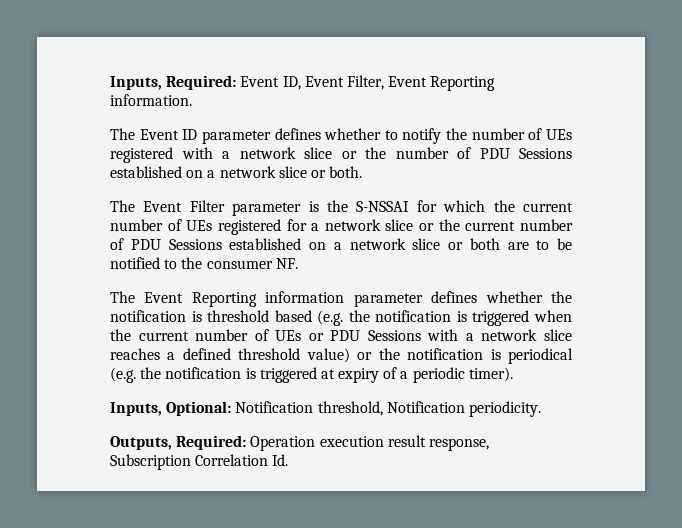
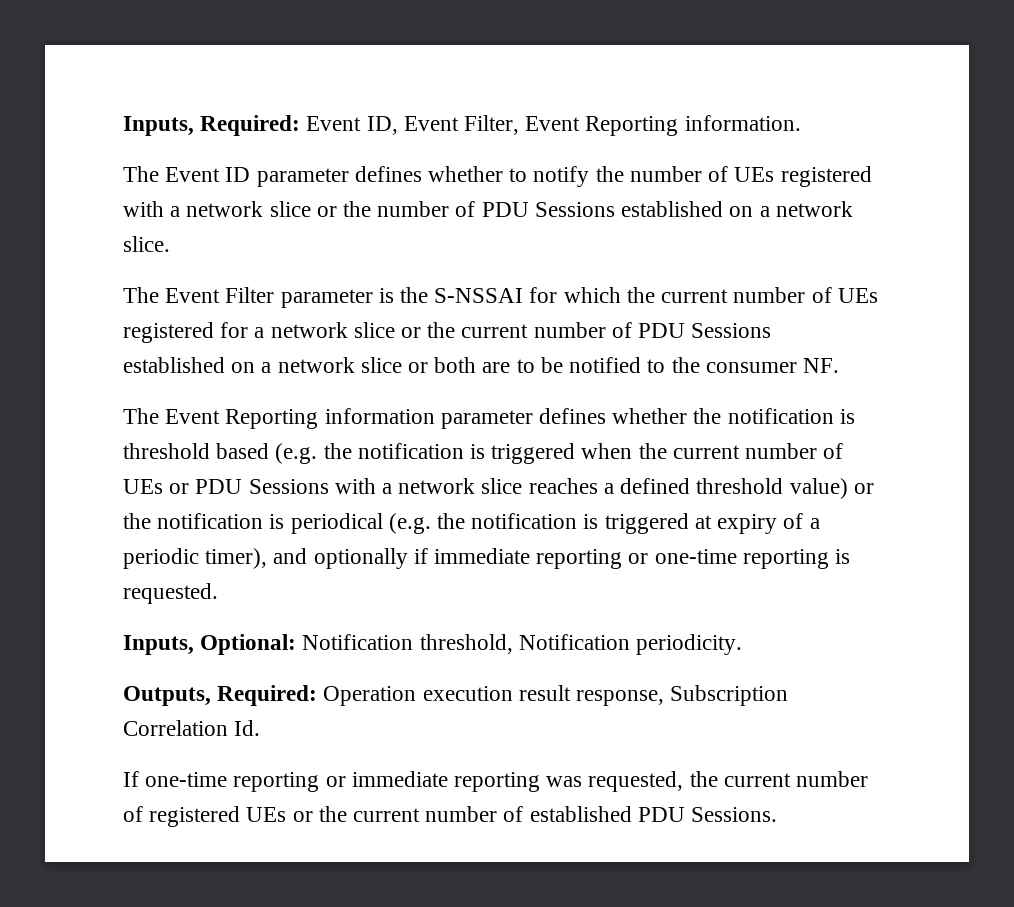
- The Event ID parameter defines whether to notify the number of UEs registered with a network slice or the number of PDU Sessions established on a network slice or both.
+ The Event ID parameter defines whether to notify the number of UEs registered with a network slice or the number of PDU Sessions established on a network slice.
- The Event Reporting information parameter defines whether the notification is threshold based (e.g. the notification is triggered when the current number of UEs or PDU Sessions with a network slice reaches a defined threshold value) or the notification is periodical (e.g. the notification is triggered at expiry of a periodic timer).
+ The Event Reporting information parameter defines whether the notification is threshold based (e.g. the notification is triggered when the current number of UEs or PDU Sessions with a network slice reaches a defined threshold value) or the notification is periodical (e.g. the notification is triggered at expiry of a periodic timer), and optionally if immediate reporting or one-time reporting is requested.
+ If one-time reporting or immediate reporting was requested, the current number of registered UEs or the current number of established PDU Sessions.

